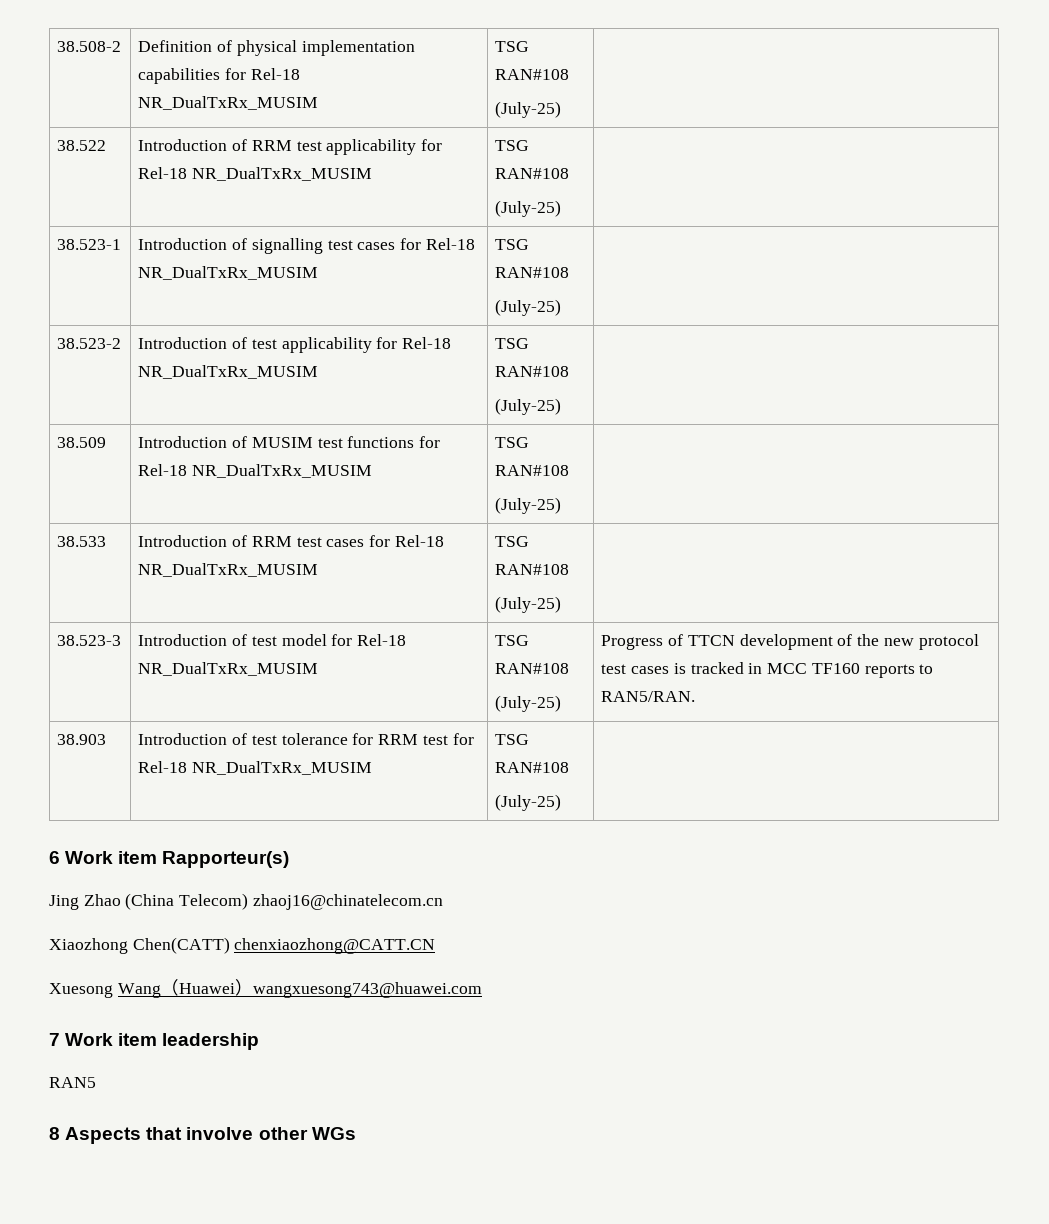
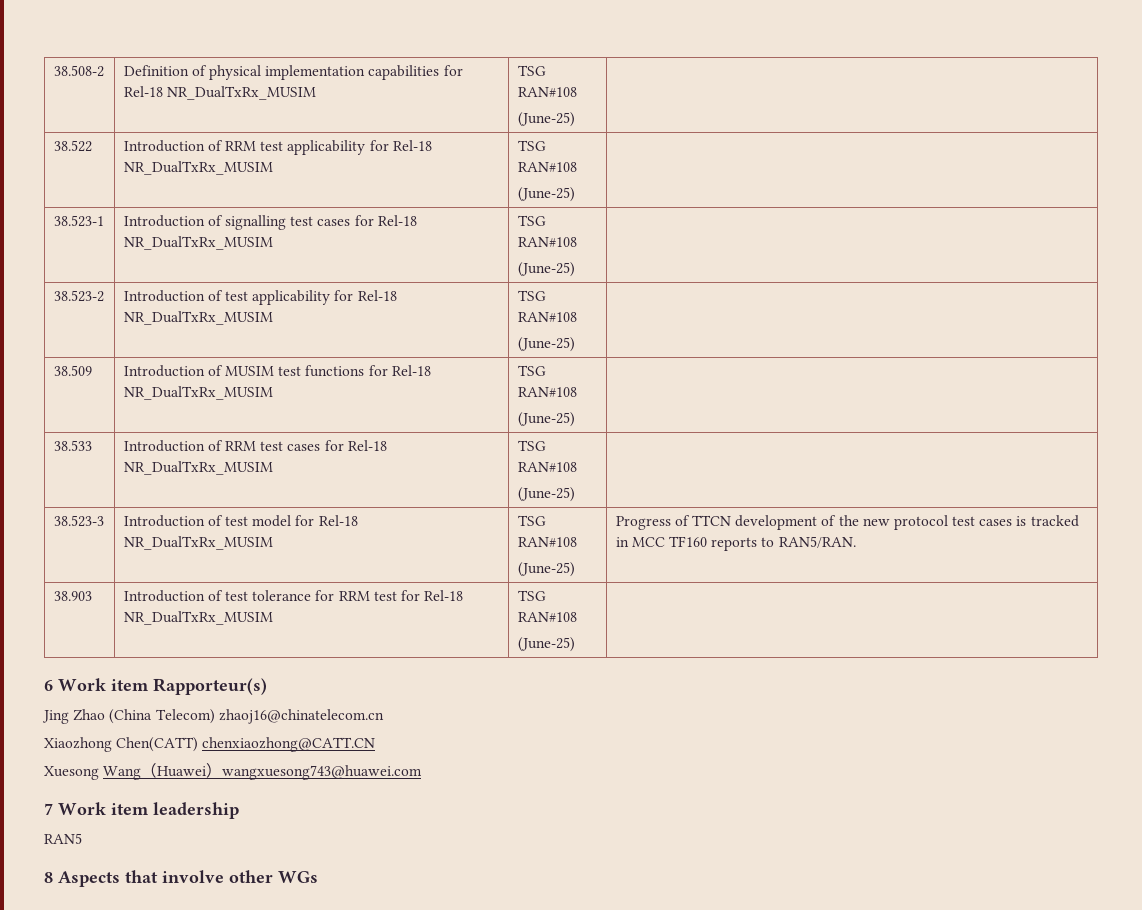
  38.508-2 | Definition of physical implementation capabilities for Rel-18 NR_DualTxRx_MUSIM | TSG RAN#108
- (July-25) |
+ (June-25) |
  38.522 | Introduction of RRM test applicability for Rel-18 NR_DualTxRx_MUSIM | TSG RAN#108
- (July-25) |
+ (June-25) |
  38.523-1 | Introduction of signalling test cases for Rel-18 NR_DualTxRx_MUSIM | TSG RAN#108
- (July-25) |
+ (June-25) |
  38.523-2 | Introduction of test applicability for Rel-18 NR_DualTxRx_MUSIM | TSG RAN#108
- (July-25) |
+ (June-25) |
  38.509 | Introduction of MUSIM test functions for Rel-18 NR_DualTxRx_MUSIM | TSG RAN#108
- (July-25) |
+ (June-25) |
  38.533 | Introduction of RRM test cases for Rel-18 NR_DualTxRx_MUSIM | TSG RAN#108
- (July-25) |
+ (June-25) |
  38.523-3 | Introduction of test model for Rel-18 NR_DualTxRx_MUSIM | TSG RAN#108
- (July-25) | Progress of TTCN development of the new protocol test cases is tracked in MCC TF160 reports to RAN5/RAN.
+ (June-25) | Progress of TTCN development of the new protocol test cases is tracked in MCC TF160 reports to RAN5/RAN.
  38.903 | Introduction of test tolerance for RRM test for Rel-18 NR_DualTxRx_MUSIM | TSG RAN#108
- (July-25) |
+ (June-25) |

